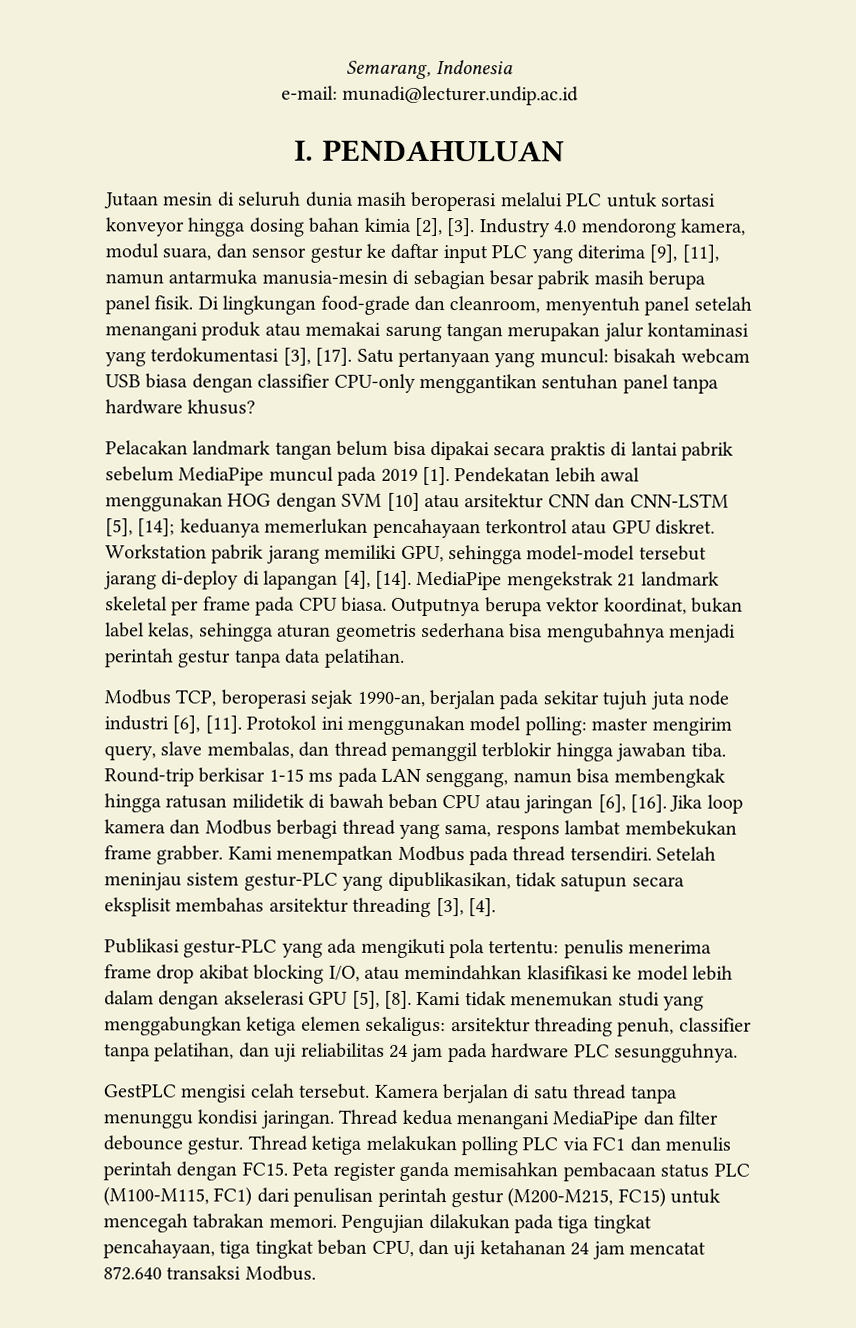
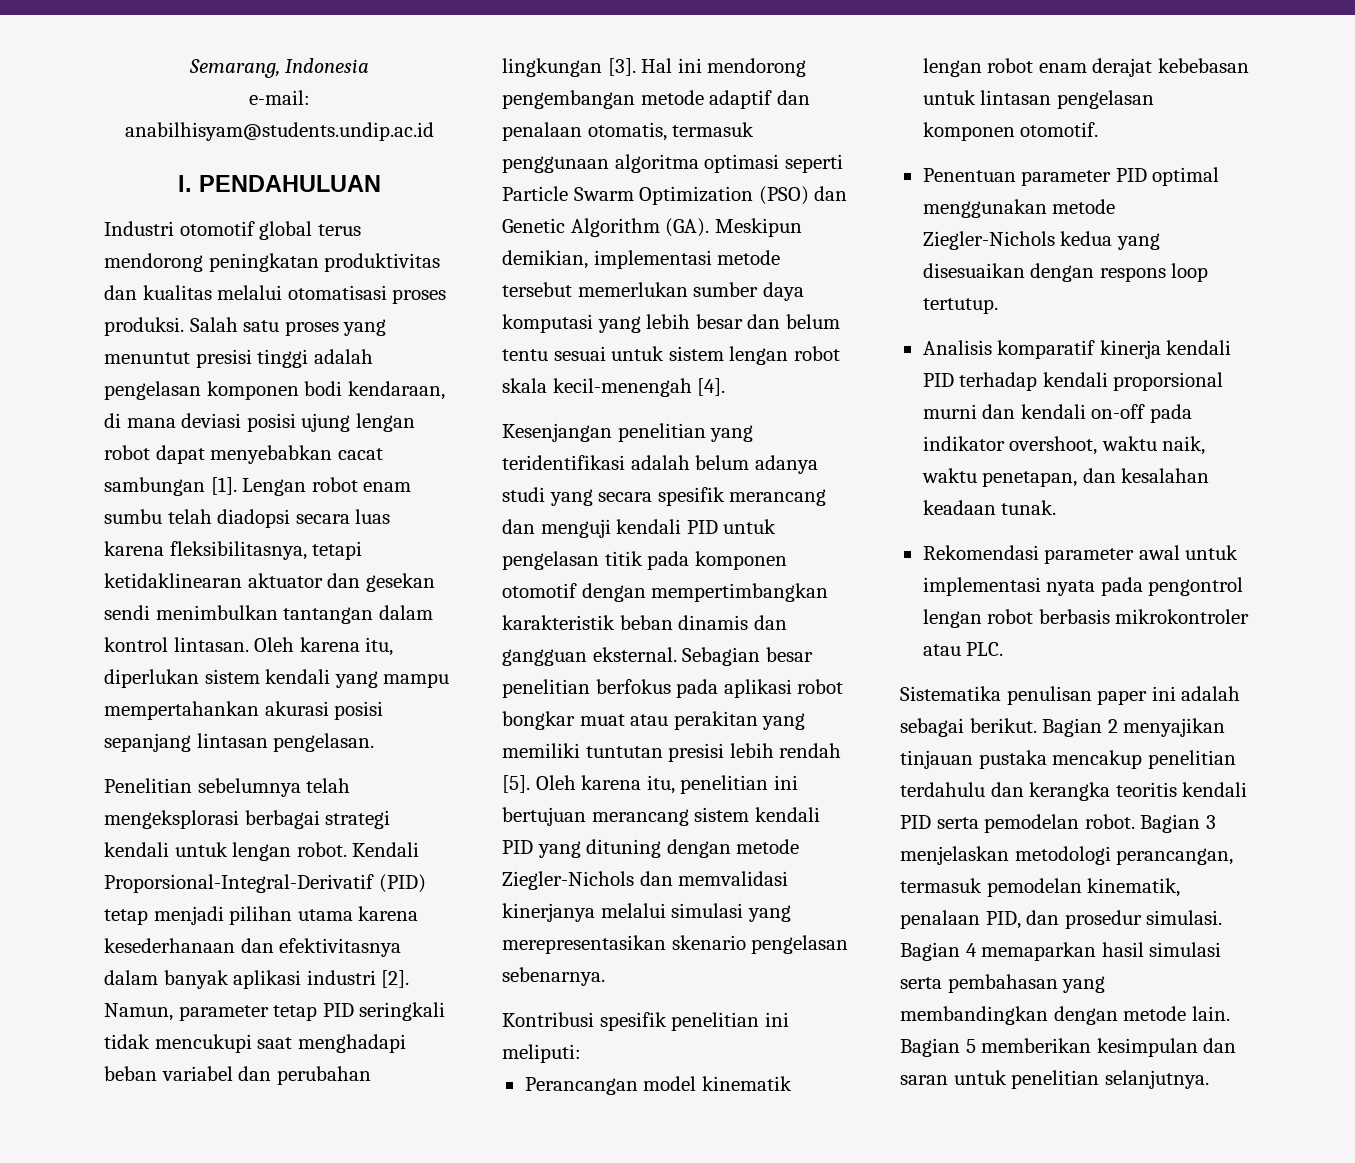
- e-mail: munadi@lecturer.undip.ac.id
+ e-mail: anabilhisyam@students.undip.ac.id
- Jutaan mesin di seluruh dunia masih beroperasi melalui PLC untuk sortasi konveyor hingga dosing bahan kimia [2], [3]. Industry 4.0 mendorong kamera, modul suara, dan sensor gestur ke daftar input PLC yang diterima [9], [11], namun antarmuka manusia-mesin di sebagian besar pabrik masih berupa panel fisik. Di lingkungan food-grade dan cleanroom, menyentuh panel setelah menangani produk atau memakai sarung tangan merupakan jalur kontaminasi yang terdokumentasi [3], [17]. Satu pertanyaan yang muncul: bisakah webcam USB biasa dengan classifier CPU-only menggantikan sentuhan panel tanpa hardware khusus?
- Pelacakan landmark tangan belum bisa dipakai secara praktis di lantai pabrik sebelum MediaPipe muncul pada 2019 [1]. Pendekatan lebih awal menggunakan HOG dengan SVM [10] atau arsitektur CNN dan CNN-LSTM [5], [14]; keduanya memerlukan pencahayaan terkontrol atau GPU diskret. Workstation pabrik jarang memiliki GPU, sehingga model-model tersebut jarang di-deploy di lapangan [4], [14]. MediaPipe mengekstrak 21 landmark skeletal per frame pada CPU biasa. Outputnya berupa vektor koordinat, bukan label kelas, sehingga aturan geometris sederhana bisa mengubahnya menjadi perintah gestur tanpa data pelatihan.
- Modbus TCP, beroperasi sejak 1990-an, berjalan pada sekitar tujuh juta node industri [6], [11]. Protokol ini menggunakan model polling: master mengirim query, slave membalas, dan thread pemanggil terblokir hingga jawaban tiba. Round-trip berkisar 1-15 ms pada LAN senggang, namun bisa membengkak hingga ratusan milidetik di bawah beban CPU atau jaringan [6], [16]. Jika loop kamera dan Modbus berbagi thread yang sama, respons lambat membekukan frame grabber. Kami menempatkan Modbus pada thread tersendiri. Setelah meninjau sistem gestur-PLC yang dipublikasikan, tidak satupun secara eksplisit membahas arsitektur threading [3], [4].
- Publikasi gestur-PLC yang ada mengikuti pola tertentu: penulis menerima frame drop akibat blocking I/O, atau memindahkan klasifikasi ke model lebih dalam dengan akselerasi GPU [5], [8]. Kami tidak menemukan studi yang menggabungkan ketiga elemen sekaligus: arsitektur threading penuh, classifier tanpa pelatihan, dan uji reliabilitas 24 jam pada hardware PLC sesungguhnya.
- GestPLC mengisi celah tersebut. Kamera berjalan di satu thread tanpa menunggu kondisi jaringan. Thread kedua menangani MediaPipe dan filter debounce gestur. Thread ketiga melakukan polling PLC via FC1 dan menulis perintah dengan FC15. Peta register ganda memisahkan pembacaan status PLC (M100-M115, FC1) dari penulisan perintah gestur (M200-M215, FC15) untuk mencegah tabrakan memori. Pengujian dilakukan pada tiga tingkat pencahayaan, tiga tingkat beban CPU, dan uji ketahanan 24 jam mencatat 872.640 transaksi Modbus.
+ Industri otomotif global terus mendorong peningkatan produktivitas dan kualitas melalui otomatisasi proses produksi. Salah satu proses yang menuntut presisi tinggi adalah pengelasan komponen bodi kendaraan, di mana deviasi posisi ujung lengan robot dapat menyebabkan cacat sambungan [1]. Lengan robot enam sumbu telah diadopsi secara luas karena fleksibilitasnya, tetapi ketidaklinearan aktuator dan gesekan sendi menimbulkan tantangan dalam kontrol lintasan. Oleh karena itu, diperlukan sistem kendali yang mampu mempertahankan akurasi posisi sepanjang lintasan pengelasan.
+ Penelitian sebelumnya telah mengeksplorasi berbagai strategi kendali untuk lengan robot. Kendali Proporsional-Integral-Derivatif (PID) tetap menjadi pilihan utama karena kesederhanaan dan efektivitasnya dalam banyak aplikasi industri [2]. Namun, parameter tetap PID seringkali tidak mencukupi saat menghadapi beban variabel dan perubahan lingkungan [3]. Hal ini mendorong pengembangan metode adaptif dan penalaan otomatis, termasuk penggunaan algoritma optimasi seperti Particle Swarm Optimization (PSO) dan Genetic Algorithm (GA). Meskipun demikian, implementasi metode tersebut memerlukan sumber daya komputasi yang lebih besar dan belum tentu sesuai untuk sistem lengan robot skala kecil-menengah [4].
+ Kesenjangan penelitian yang teridentifikasi adalah belum adanya studi yang secara spesifik merancang dan menguji kendali PID untuk pengelasan titik pada komponen otomotif dengan mempertimbangkan karakteristik beban dinamis dan gangguan eksternal. Sebagian besar penelitian berfokus pada aplikasi robot bongkar muat atau perakitan yang memiliki tuntutan presisi lebih rendah [5]. Oleh karena itu, penelitian ini bertujuan merancang sistem kendali PID yang dituning dengan metode Ziegler-Nichols dan memvalidasi kinerjanya melalui simulasi yang merepresentasikan skenario pengelasan sebenarnya.
+ Kontribusi spesifik penelitian ini meliputi:
+ Perancangan model kinematik lengan robot enam derajat kebebasan untuk lintasan pengelasan komponen otomotif.
+ Penentuan parameter PID optimal menggunakan metode Ziegler-Nichols kedua yang disesuaikan dengan respons loop tertutup.
+ Analisis komparatif kinerja kendali PID terhadap kendali proporsional murni dan kendali on-off pada indikator overshoot, waktu naik, waktu penetapan, dan kesalahan keadaan tunak.
+ Rekomendasi parameter awal untuk implementasi nyata pada pengontrol lengan robot berbasis mikrokontroler atau PLC.
+ Sistematika penulisan paper ini adalah sebagai berikut. Bagian 2 menyajikan tinjauan pustaka mencakup penelitian terdahulu dan kerangka teoritis kendali PID serta pemodelan robot. Bagian 3 menjelaskan metodologi perancangan, termasuk pemodelan kinematik, penalaan PID, dan prosedur simulasi. Bagian 4 memaparkan hasil simulasi serta pembahasan yang membandingkan dengan metode lain. Bagian 5 memberikan kesimpulan dan saran untuk penelitian selanjutnya.

